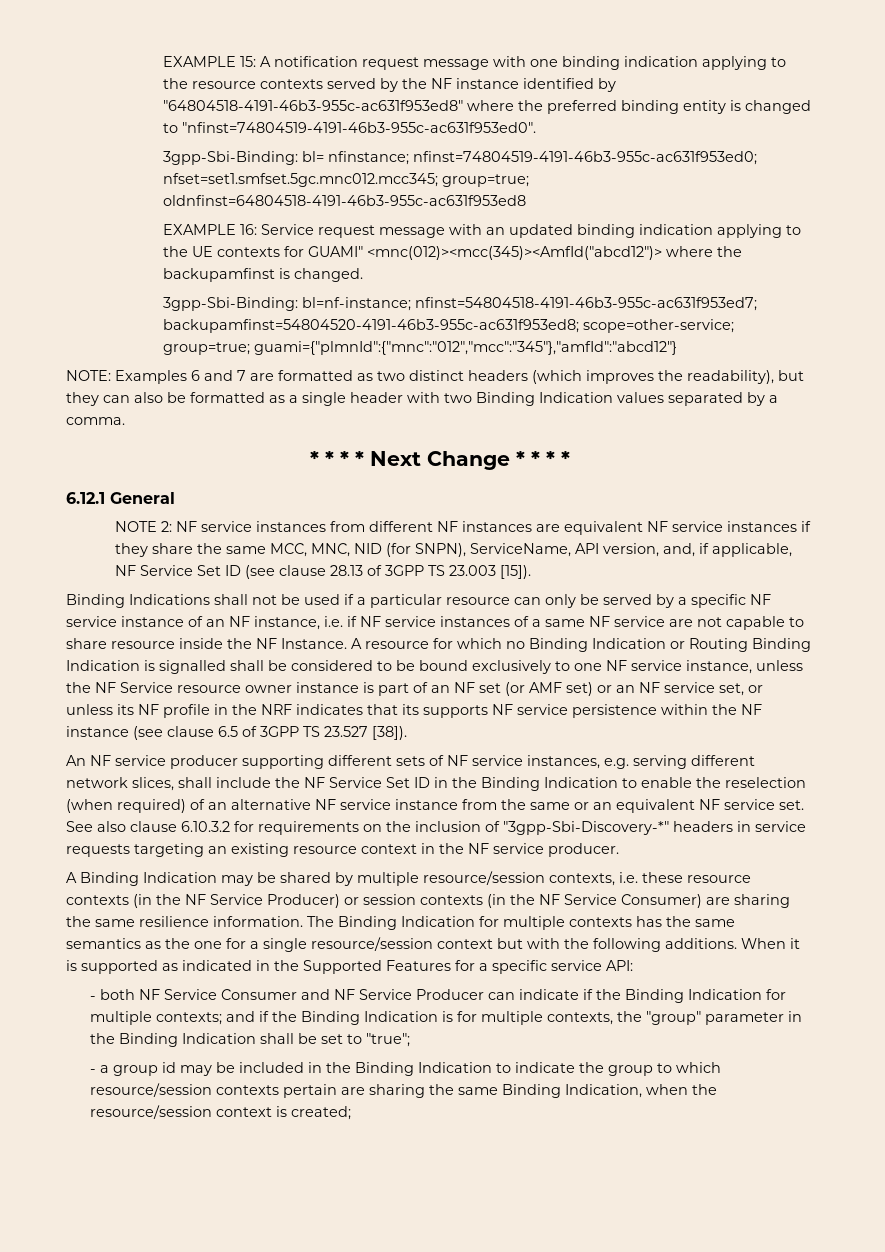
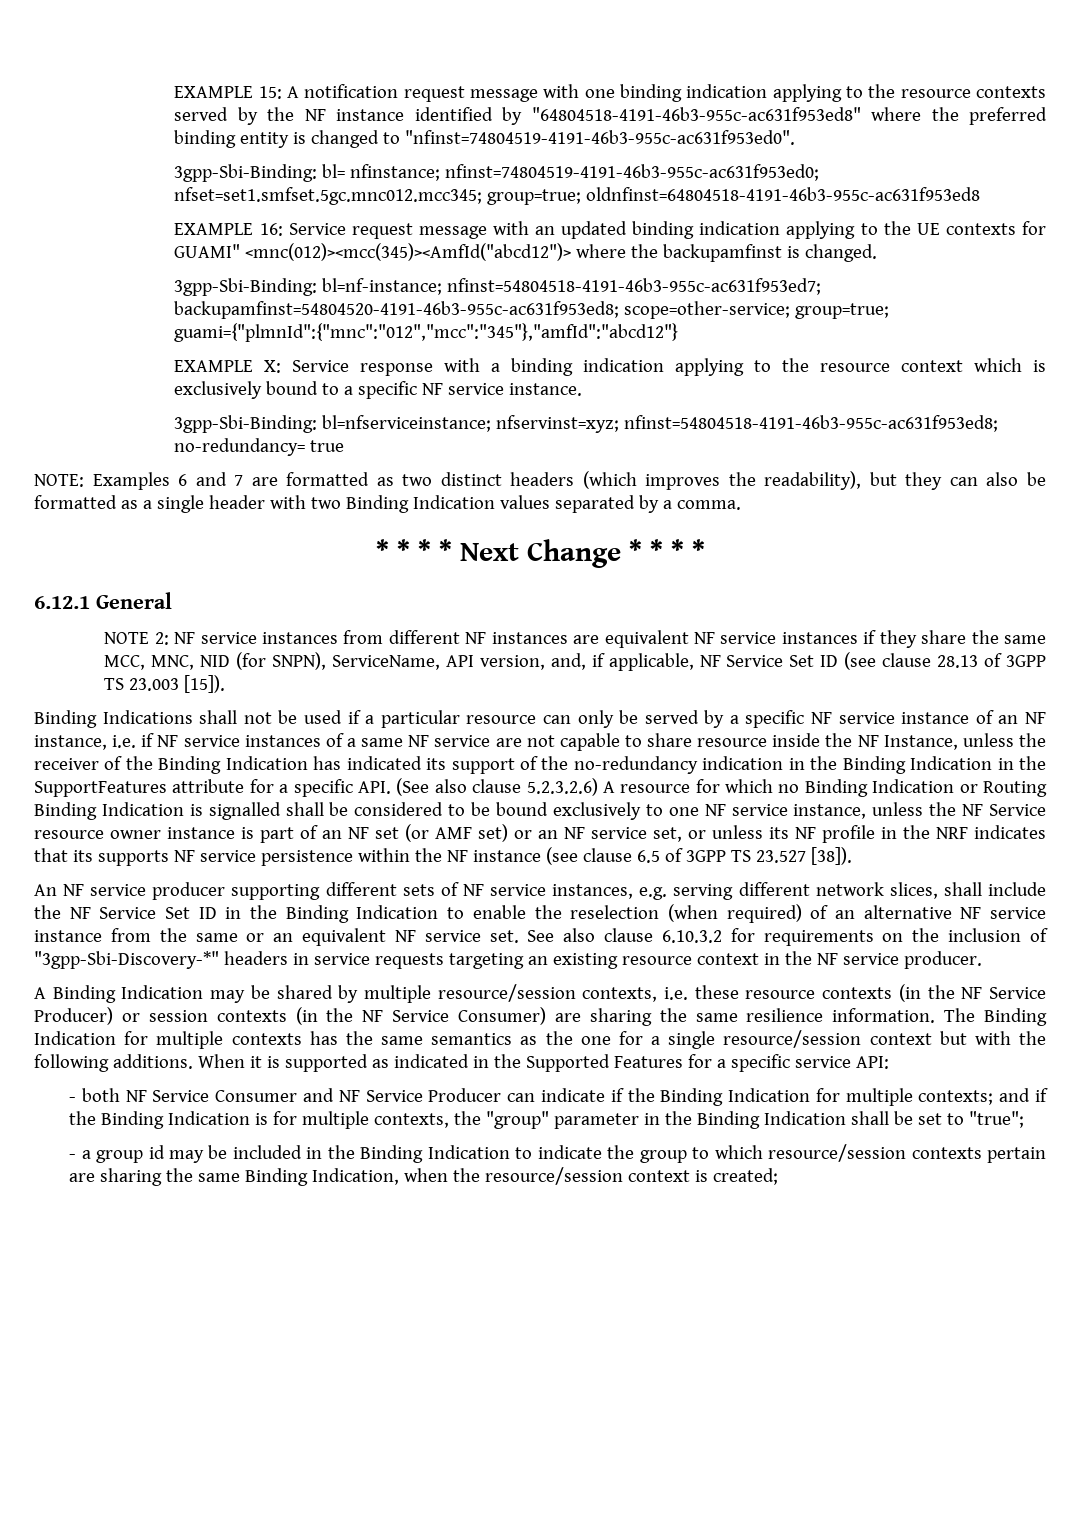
+ EXAMPLE X: Service response with a binding indication applying to the resource context which is exclusively bound to a specific NF service instance.
+ 3gpp-Sbi-Binding: bl=nfserviceinstance; nfservinst=xyz; nfinst=54804518-4191-46b3-955c-ac631f953ed8; no-redundancy= true
- Binding Indications shall not be used if a particular resource can only be served by a specific NF service instance of an NF instance, i.e. if NF service instances of a same NF service are not capable to share resource inside the NF Instance. A resource for which no Binding Indication or Routing Binding Indication is signalled shall be considered to be bound exclusively to one NF service instance, unless the NF Service resource owner instance is part of an NF set (or AMF set) or an NF service set, or unless its NF profile in the NRF indicates that its supports NF service persistence within the NF instance (see clause 6.5 of 3GPP TS 23.527 [38]).
+ Binding Indications shall not be used if a particular resource can only be served by a specific NF service instance of an NF instance, i.e. if NF service instances of a same NF service are not capable to share resource inside the NF Instance, unless the receiver of the Binding Indication has indicated its support of the no-redundancy indication in the Binding Indication in the SupportFeatures attribute for a specific API. (See also clause 5.2.3.2.6) A resource for which no Binding Indication or Routing Binding Indication is signalled shall be considered to be bound exclusively to one NF service instance, unless the NF Service resource owner instance is part of an NF set (or AMF set) or an NF service set, or unless its NF profile in the NRF indicates that its supports NF service persistence within the NF instance (see clause 6.5 of 3GPP TS 23.527 [38]).

